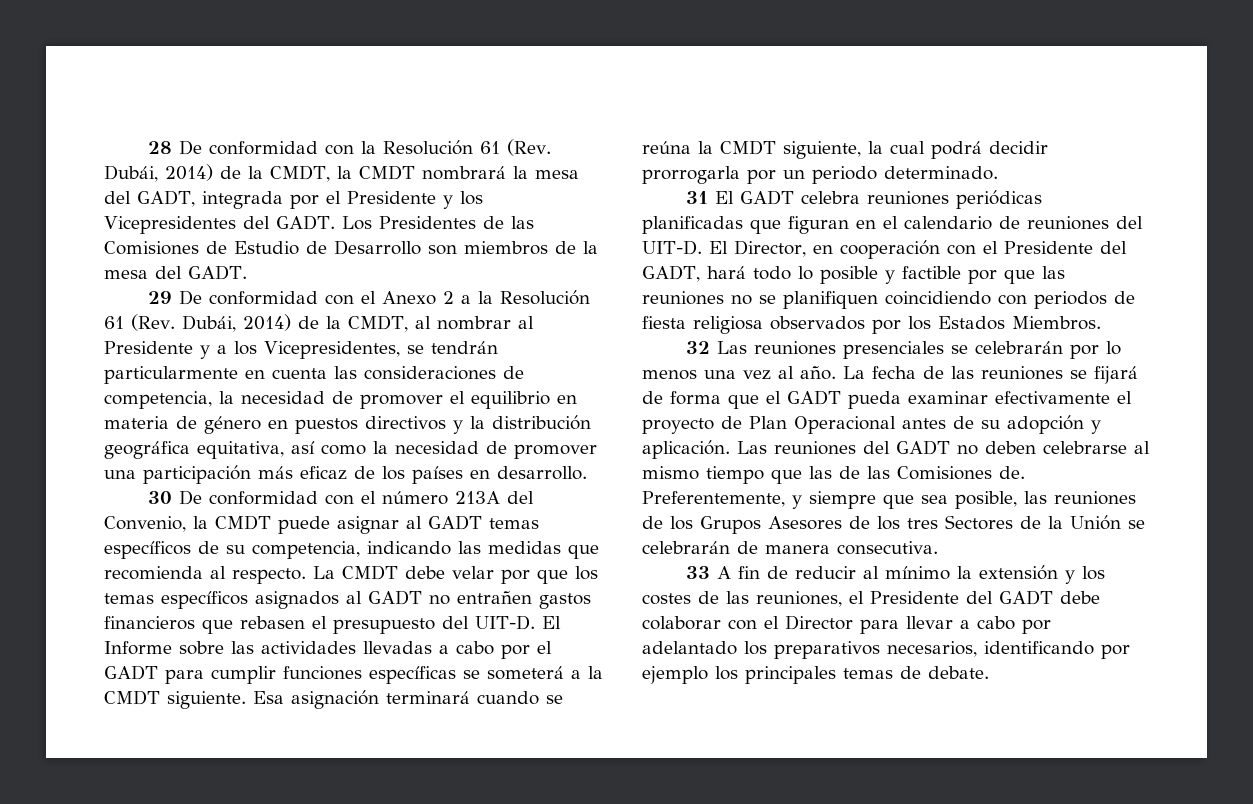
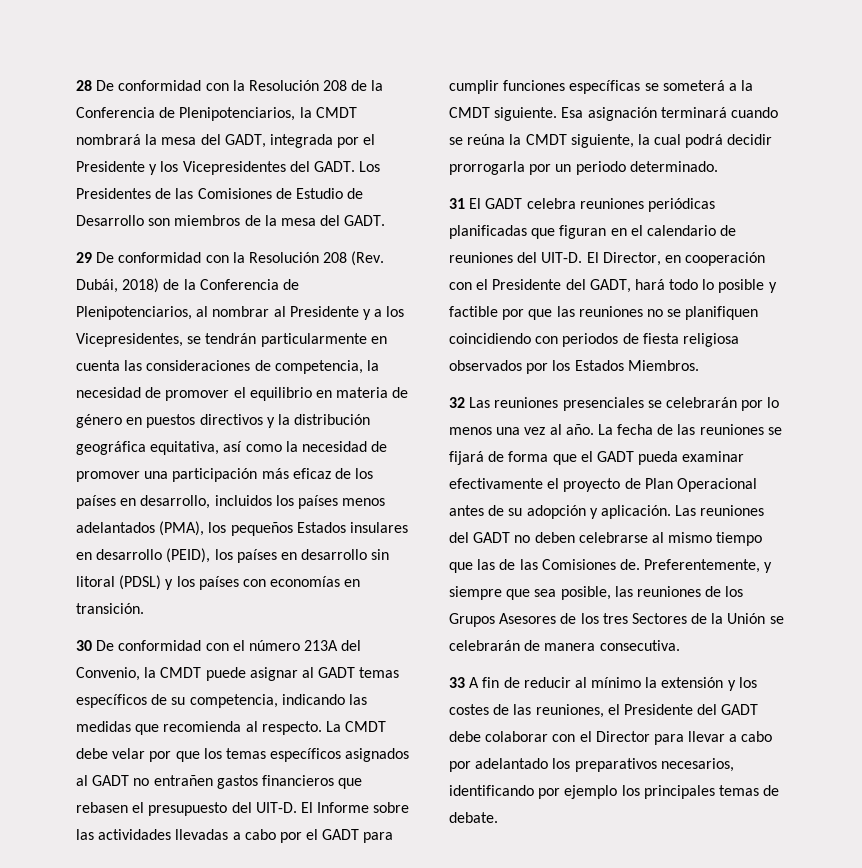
- 28 De conformidad con la Resolución 61 (Rev. Dubái, 2014) de la CMDT, la CMDT nombrará la mesa del GADT, integrada por el Presidente y los Vicepresidentes del GADT.
+ 28 De conformidad con la Resolución 208 de la Conferencia de Plenipotenciarios, la CMDT nombrará la mesa del GADT, integrada por el Presidente y los Vicepresidentes del GADT.
- 29 De conformidad con el Anexo 2 a la Resolución 61 (Rev. Dubái, 2014) de la CMDT, al nombrar al Presidente y a los Vicepresidentes, se tendrán particularmente en cuenta las consideraciones de competencia, la necesidad de promover el equilibrio en materia de género en puestos directivos y la distribución geográfica equitativa, así como la necesidad de promover una participación más eficaz de los países en desarrollo.
+ 29 De conformidad con la Resolución 208 (Rev. Dubái, 2018) de la Conferencia de Plenipotenciarios, al nombrar al Presidente y a los Vicepresidentes, se tendrán particularmente en cuenta las consideraciones de competencia, la necesidad de promover el equilibrio en materia de género en puestos directivos y la distribución geográfica equitativa, así como la necesidad de promover una participación más eficaz de los países en desarrollo, incluidos los países menos adelantados (PMA), los pequeños Estados insulares en desarrollo (PEID), los países en desarrollo sin litoral (PDSL) y los países con economías en transición.

